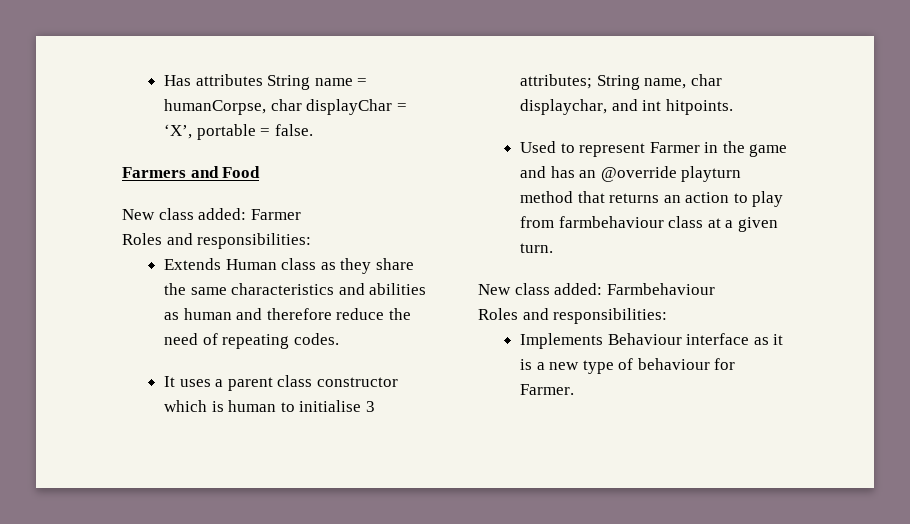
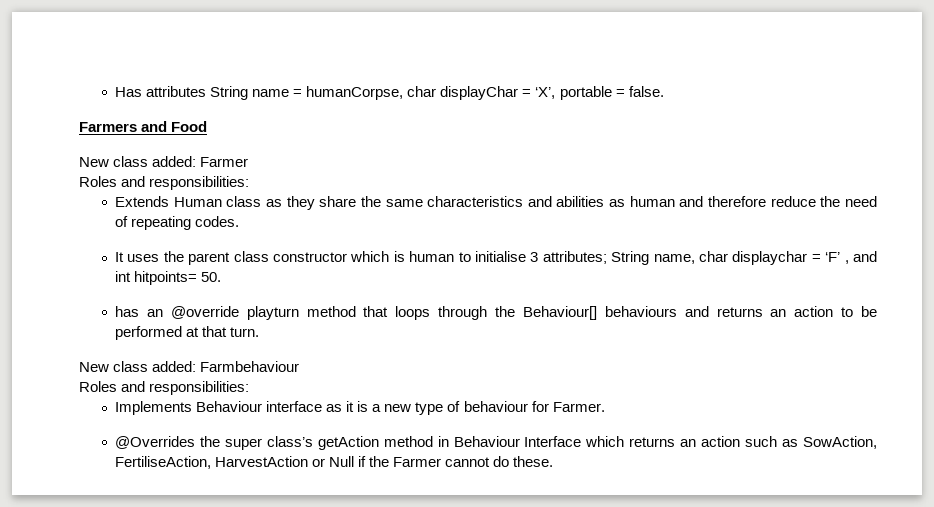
- It uses a parent class constructor which is human to initialise 3 attributes; String name, char displaychar, and int hitpoints.
- Used to represent Farmer in the game and has an @override playturn method that returns an action to play from farmbehaviour class at a given turn.
+ It uses the parent class constructor which is human to initialise 3 attributes; String name, char displaychar = ‘F’ , and int hitpoints= 50.
+ has an @override playturn method that loops through the Behaviour[] behaviours and returns an action to be performed at that turn.
+ @Overrides the super class’s getAction method in Behaviour Interface which returns an action such as SowAction, FertiliseAction, HarvestAction or Null if the Farmer cannot do these.

